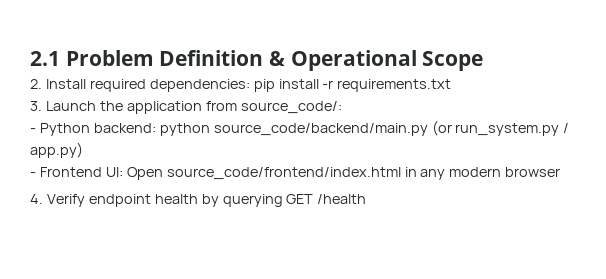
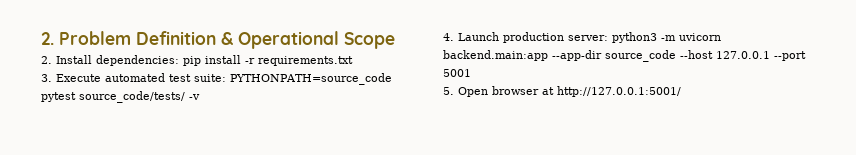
- 2.1 Problem Definition & Operational Scope
+ 2. Problem Definition & Operational Scope
- 2. Install required dependencies: pip install -r requirements.txt
+ 2. Install dependencies: pip install -r requirements.txt
- 3. Launch the application from source_code/:
- - Python backend: python source_code/backend/main.py (or run_system.py / app.py)
- - Frontend UI: Open source_code/frontend/index.html in any modern browser
- 4. Verify endpoint health by querying GET /health
+ 3. Execute automated test suite: PYTHONPATH=source_code pytest source_code/tests/ -v
+ 4. Launch production server: python3 -m uvicorn backend.main:app --app-dir source_code --host 127.0.0.1 --port 5001
+ 5. Open browser at http://127.0.0.1:5001/

